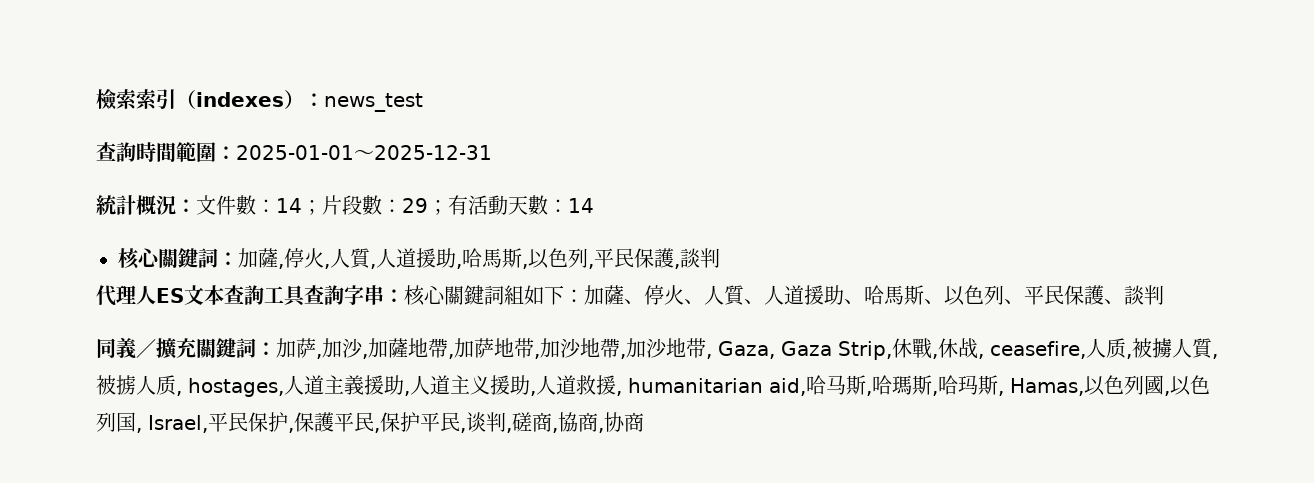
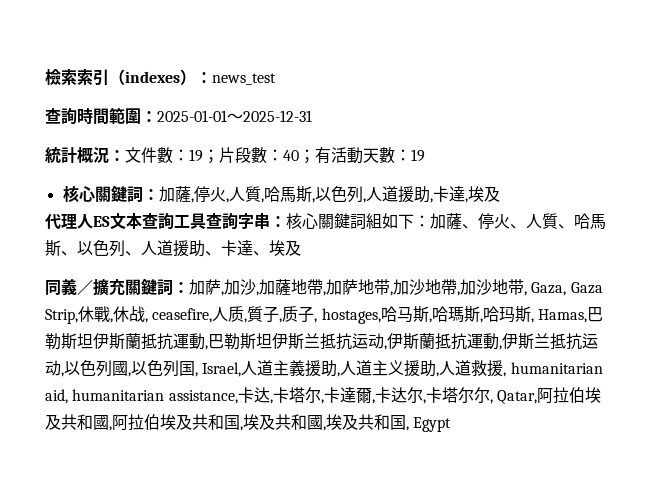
- 統計概況：文件數：14；片段數：29；有活動天數：14
+ 統計概況：文件數：19；片段數：40；有活動天數：19
- 核心關鍵詞：加薩,停火,人質,人道援助,哈馬斯,以色列,平民保護,談判
+ 核心關鍵詞：加薩,停火,人質,哈馬斯,以色列,人道援助,卡達,埃及
- 代理人ES文本查詢工具查詢字串：核心關鍵詞組如下：加薩、停火、人質、人道援助、哈馬斯、以色列、平民保護、談判
+ 代理人ES文本查詢工具查詢字串：核心關鍵詞組如下：加薩、停火、人質、哈馬斯、以色列、人道援助、卡達、埃及
- 同義／擴充關鍵詞：加萨,加沙,加薩地帶,加萨地带,加沙地帶,加沙地带, Gaza, Gaza Strip,休戰,休战, ceasefire,人质,被擄人質,被掳人质, hostages,人道主義援助,人道主义援助,人道救援, humanitarian aid,哈马斯,哈瑪斯,哈玛斯, Hamas,以色列國,以色列国, Israel,平民保护,保護平民,保护平民,谈判,磋商,協商,协商
+ 同義／擴充關鍵詞：加萨,加沙,加薩地帶,加萨地带,加沙地帶,加沙地带, Gaza, Gaza Strip,休戰,休战, ceasefire,人质,質子,质子, hostages,哈马斯,哈瑪斯,哈玛斯, Hamas,巴勒斯坦伊斯蘭抵抗運動,巴勒斯坦伊斯兰抵抗运动,伊斯蘭抵抗運動,伊斯兰抵抗运动,以色列國,以色列国, Israel,人道主義援助,人道主义援助,人道救援, humanitarian aid, humanitarian assistance,卡达,卡塔尔,卡達爾,卡达尔,卡塔尔尔, Qatar,阿拉伯埃及共和國,阿拉伯埃及共和国,埃及共和國,埃及共和国, Egypt

